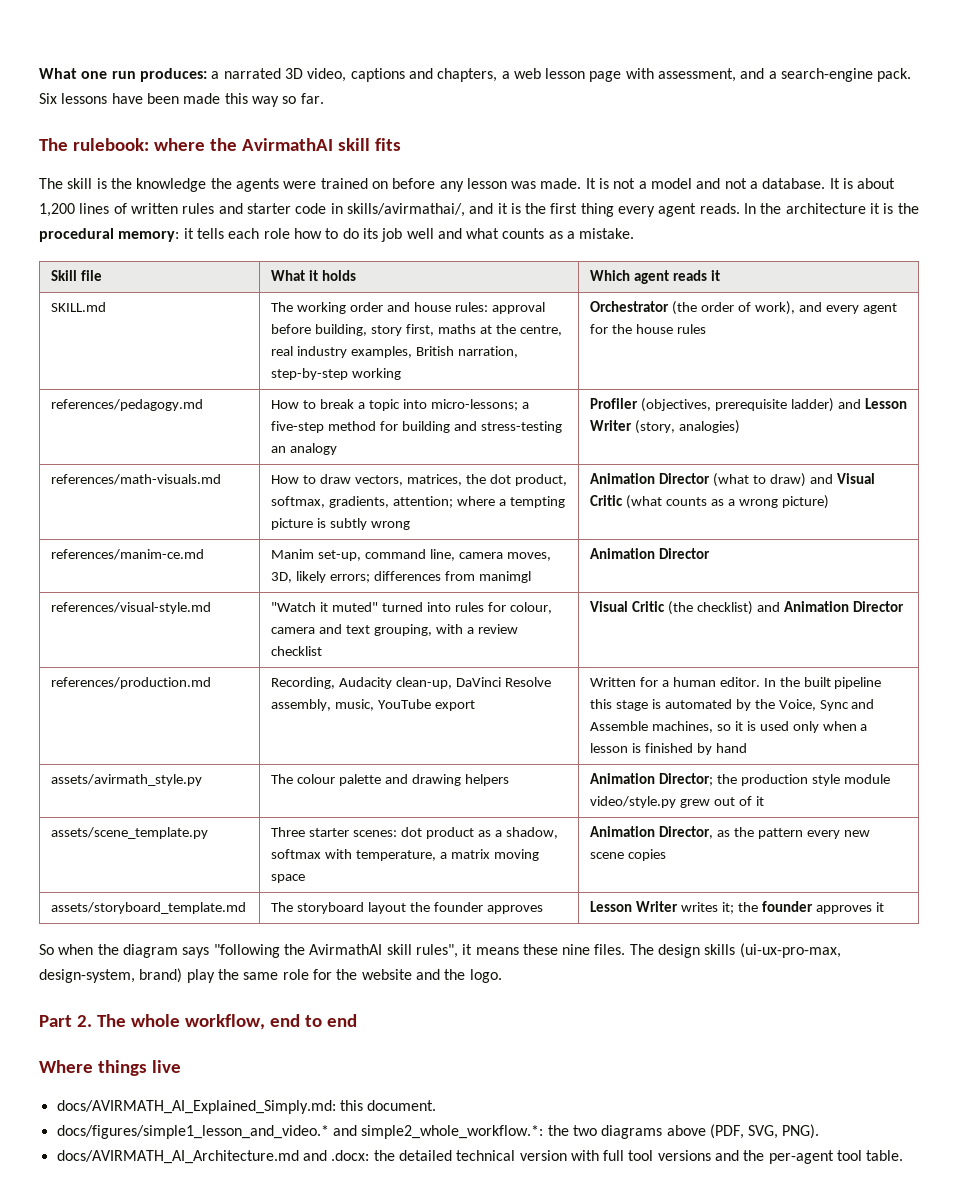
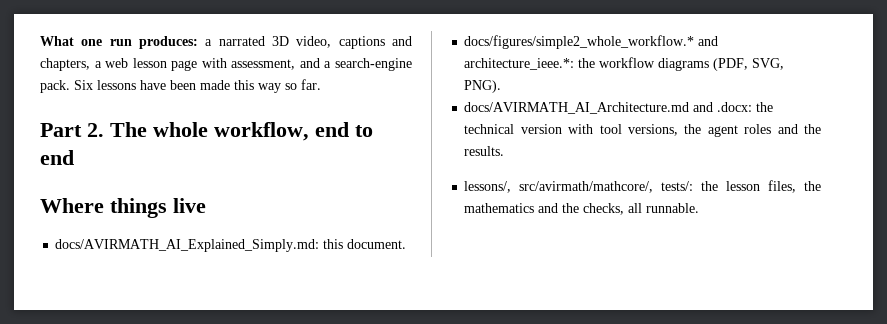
- The rulebook: where the AvirmathAI skill fits
- The skill is the knowledge the agents were trained on before any lesson was made. It is not a model and not a database. It is about 1,200 lines of written rules and starter code in skills/avirmathai/, and it is the first thing every agent reads. In the architecture it is the procedural memory: it tells each role how to do its job well and what counts as a mistake.
- Skill file | What it holds | Which agent reads it
- SKILL.md | The working order and house rules: approval before building, story first, maths at the centre, real industry examples, British narration, step-by-step working | Orchestrator (the order of work), and every agent for the house rules
- references/pedagogy.md | How to break a topic into micro-lessons; a five-step method for building and stress-testing an analogy | Profiler (objectives, prerequisite ladder) and Lesson Writer (story, analogies)
- references/math-visuals.md | How to draw vectors, matrices, the dot product, softmax, gradients, attention; where a tempting picture is subtly wrong | Animation Director (what to draw) and Visual Critic (what counts as a wrong picture)
- references/manim-ce.md | Manim set-up, command line, camera moves, 3D, likely errors; differences from manimgl | Animation Director
- references/visual-style.md | "Watch it muted" turned into rules for colour, camera and text grouping, with a review checklist | Visual Critic (the checklist) and Animation Director
- references/production.md | Recording, Audacity clean-up, DaVinci Resolve assembly, music, YouTube export | Written for a human editor. In the built pipeline this stage is automated by the Voice, Sync and Assemble machines, so it is used only when a lesson is finished by hand
- assets/avirmath_style.py | The colour palette and drawing helpers | Animation Director; the production style module video/style.py grew out of it
- assets/scene_template.py | Three starter scenes: dot product as a shadow, softmax with temperature, a matrix moving space | Animation Director, as the pattern every new scene copies
- assets/storyboard_template.md | The storyboard layout the founder approves | Lesson Writer writes it; the founder approves it
- So when the diagram says "following the AvirmathAI skill rules", it means these nine files. The design skills (ui-ux-pro-max, design-system, brand) play the same role for the website and the logo.
- docs/figures/simple1_lesson_and_video.* and simple2_whole_workflow.*: the two diagrams above (PDF, SVG, PNG).
+ docs/figures/simple2_whole_workflow.* and architecture_ieee.*: the workflow diagrams (PDF, SVG, PNG).
- docs/AVIRMATH_AI_Architecture.md and .docx: the detailed technical version with full tool versions and the per-agent tool table.
+ docs/AVIRMATH_AI_Architecture.md and .docx: the technical version with tool versions, the agent roles and the results.
+ lessons/, src/avirmath/mathcore/, tests/: the lesson files, the mathematics and the checks, all runnable.

